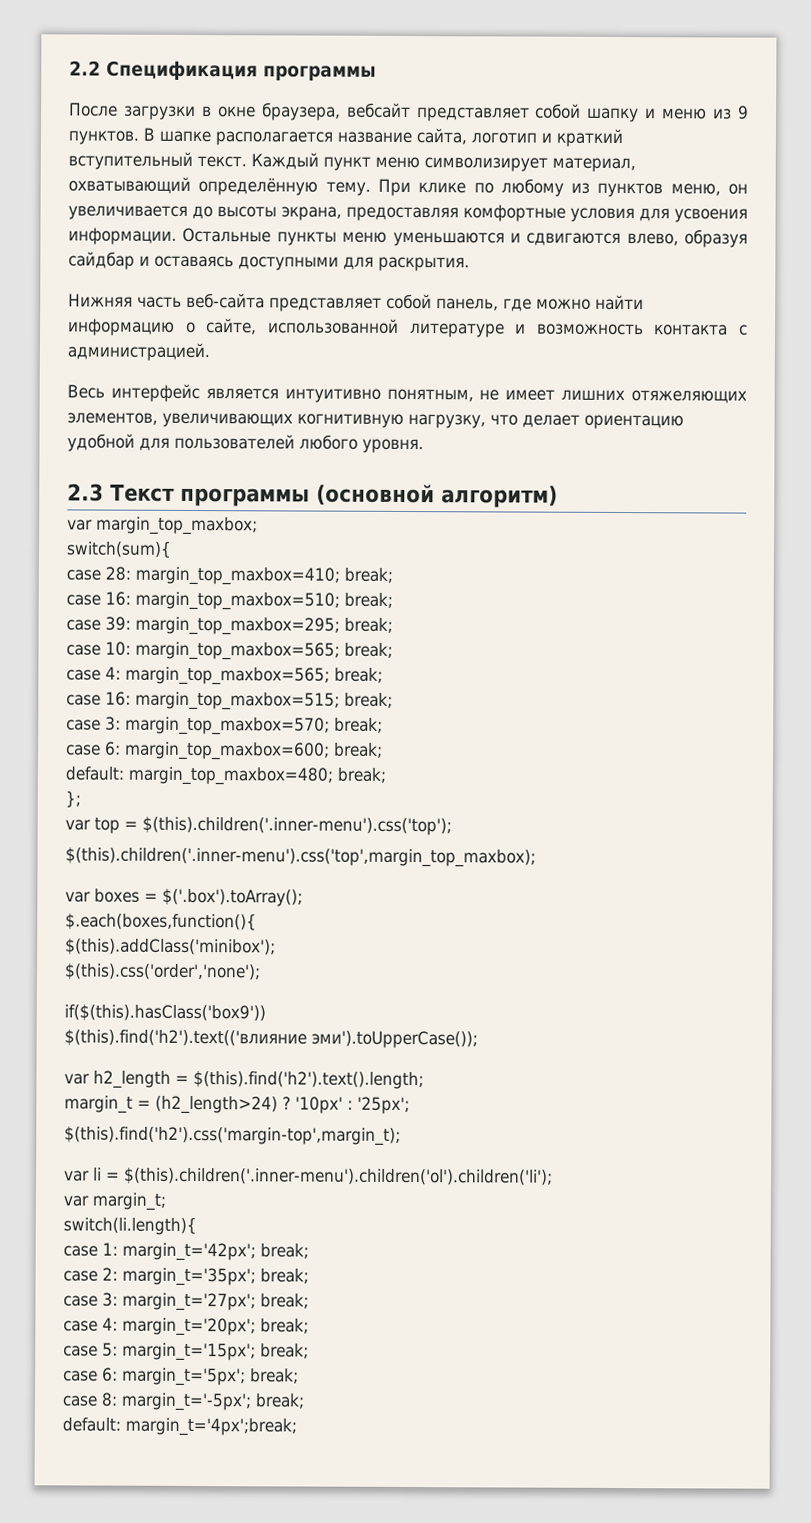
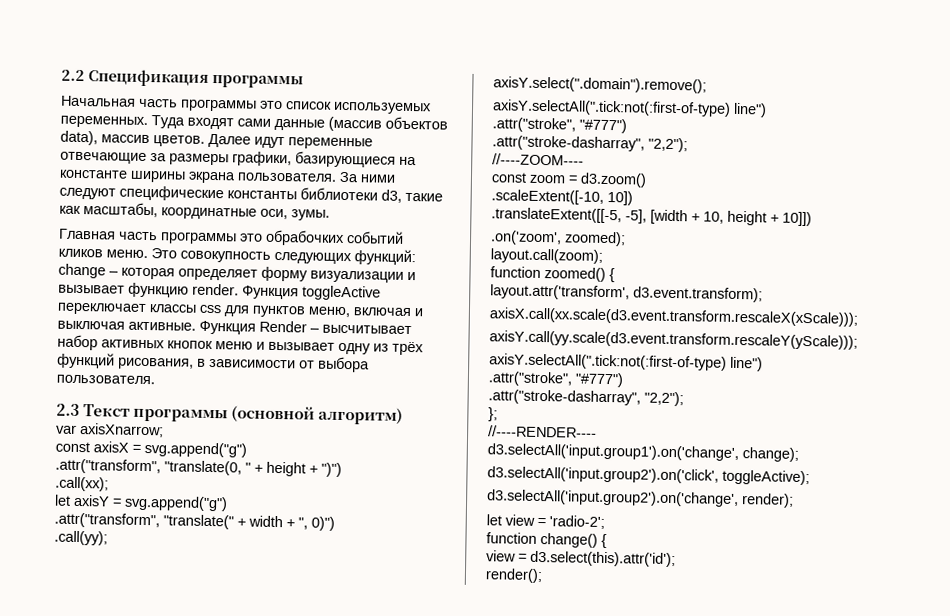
- После загрузки в окне браузера, вебсайт представляет собой шапку и меню из 9 пунктов. В шапке располагается название сайта, логотип и краткий вступительный текст. Каждый пункт меню символизирует материал, охватывающий определённую тему. При клике по любому из пунктов меню, он увеличивается до высоты экрана, предоставляя комфортные условия для усвоения информации. Остальные пункты меню уменьшаются и сдвигаются влево, образуя сайдбар и оставаясь доступными для раскрытия.
- Нижняя часть веб-сайта представляет собой панель, где можно найти информацию о сайте, использованной литературе и возможность контакта с администрацией.
- Весь интерфейс является интуитивно понятным, не имеет лишних отяжеляющих элементов, увеличивающих когнитивную нагрузку, что делает ориентацию удобной для пользователей любого уровня.
+ Начальная часть программы это список используемых переменных. Туда входят сами данные (массив объектов data), массив цветов. Далее идут переменные отвечающие за размеры графики, базирующиеся на константе ширины экрана пользователя. За ними следуют специфические константы библиотеки d3, такие как масштабы, координатные оси, зумы.
+ Главная часть программы это обрабочких событий кликов меню. Это совокупность следующих функций: change – которая определяет форму визуализации и вызывает функцию render. Функция toggleActive переключает классы css для пунктов меню, включая и выключая активные. Функция Render – высчитывает набор активных кнопок меню и вызывает одну из трёх функций рисования, в зависимости от выбора пользователя.
- var margin_top_maxbox;
- switch(sum){
- case 28: margin_top_maxbox=410; break;
- case 16: margin_top_maxbox=510; break;
- case 39: margin_top_maxbox=295; break;
- case 10: margin_top_maxbox=565; break;
- case 4: margin_top_maxbox=565; break;
- case 16: margin_top_maxbox=515; break;
- case 3: margin_top_maxbox=570; break;
- case 6: margin_top_maxbox=600; break;
- default: margin_top_maxbox=480; break;
+ var axisXnarrow;
+ const axisX = svg.append("g")
+ .attr("transform", "translate(0, " + height + ")")
+ .call(xx);
+ let axisY = svg.append("g")
+ .attr("transform", "translate(" + width + ", 0)")
+ .call(yy);
+ axisY.select(".domain").remove();
+ axisY.selectAll(".tick:not(:first-of-type) line")
+ .attr("stroke", "#777")
+ .attr("stroke-dasharray", "2,2");
+ //----ZOOM----
+ const zoom = d3.zoom()
+ .scaleExtent([-10, 10])
+ .translateExtent([[-5, -5], [width + 10, height + 10]])
+ .on('zoom', zoomed);
+ layout.call(zoom);
+ function zoomed() {
+ layout.attr('transform', d3.event.transform);
+ axisX.call(xx.scale(d3.event.transform.rescaleX(xScale)));
+ axisY.call(yy.scale(d3.event.transform.rescaleY(yScale)));
+ axisY.selectAll(".tick:not(:first-of-type) line")
+ .attr("stroke", "#777")
+ .attr("stroke-dasharray", "2,2");
  };
- var top = $(this).children('.inner-menu').css('top');
- $(this).children('.inner-menu').css('top',margin_top_maxbox);
- var boxes = $('.box').toArray();
- $.each(boxes,function(){
- $(this).addClass('minibox');
- $(this).css('order','none');
- if($(this).hasClass('box9'))
- $(this).find('h2').text(('влияние эми').toUpperCase());
- var h2_length = $(this).find('h2').text().length;
- margin_t = (h2_length>24) ? '10px' : '25px';
- $(this).find('h2').css('margin-top',margin_t);
- var li = $(this).children('.inner-menu').children('ol').children('li');
- var margin_t;
- switch(li.length){
- case 1: margin_t='42px'; break;
- case 2: margin_t='35px'; break;
- case 3: margin_t='27px'; break;
- case 4: margin_t='20px'; break;
- case 5: margin_t='15px'; break;
- case 6: margin_t='5px'; break;
- case 8: margin_t='-5px'; break;
- default: margin_t='4px';break;
+ //----RENDER----
+ d3.selectAll('input.group1').on('change', change);
+ d3.selectAll('input.group2').on('click', toggleActive);
+ d3.selectAll('input.group2').on('change', render);
+ let view = 'radio-2';
+ function change() {
+ view = d3.select(this).attr('id');
+ render();

